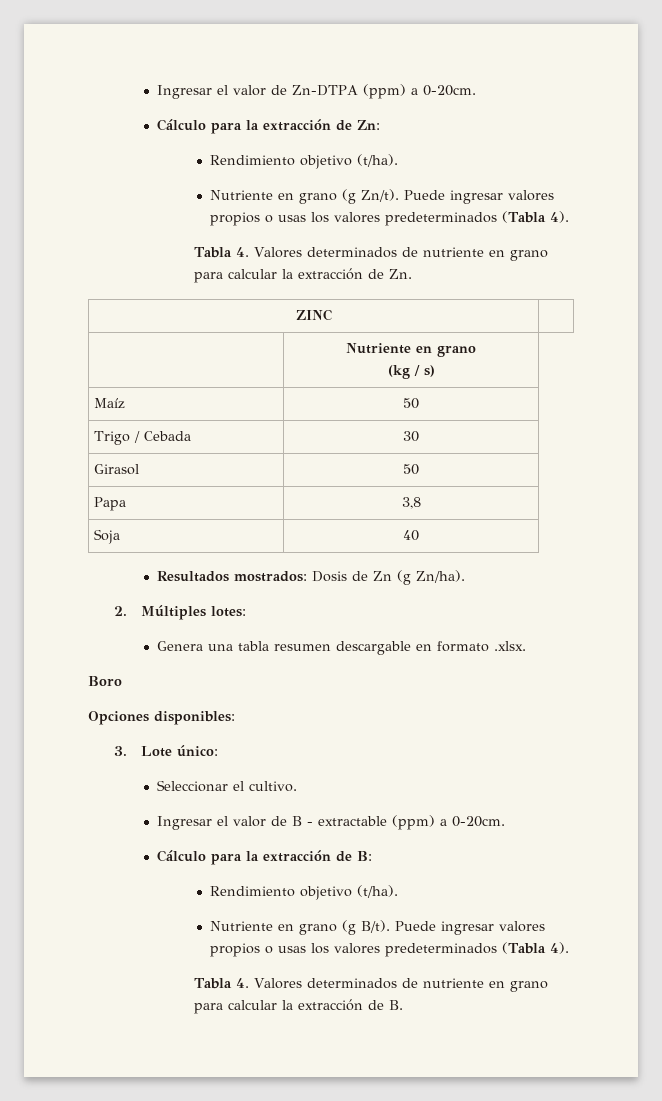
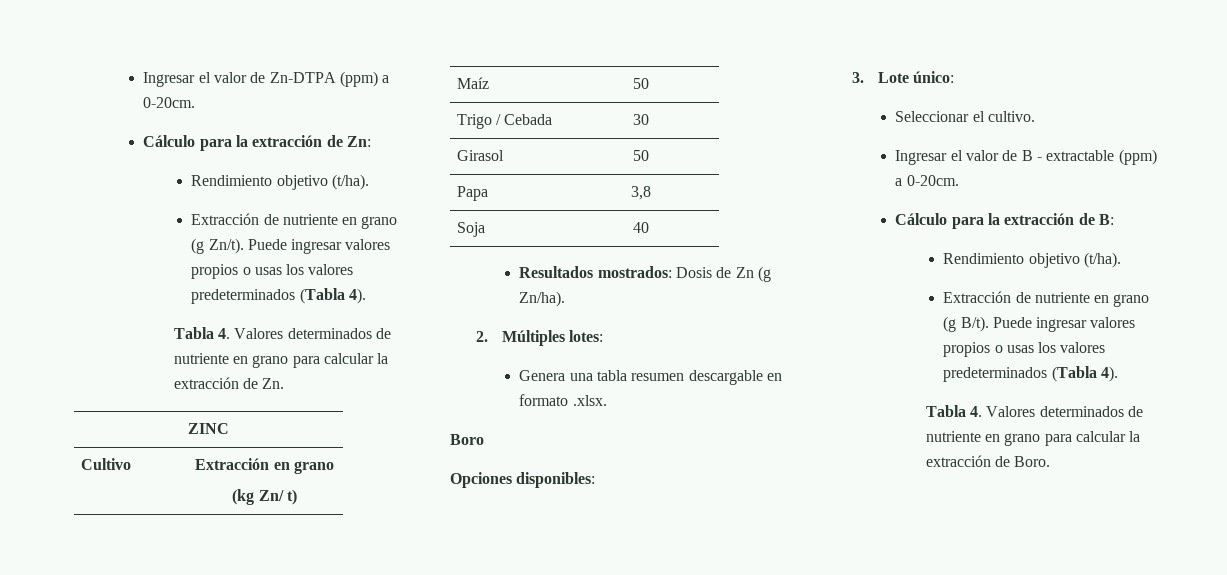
- Nutriente en grano (g Zn/t).
+ Extracción de nutriente en grano (g Zn/t).
- ZINC |
- | Nutriente en grano
- (kg / s)
+ ZINC
+ Cultivo | Extracción en grano
+ (kg Zn/ t)
- Nutriente en grano (g B/t).
+ Extracción de nutriente en grano (g B/t).
- Tabla 4. Valores determinados de nutriente en grano para calcular la extracción de B.
+ Tabla 4. Valores determinados de nutriente en grano para calcular la extracción de Boro.

